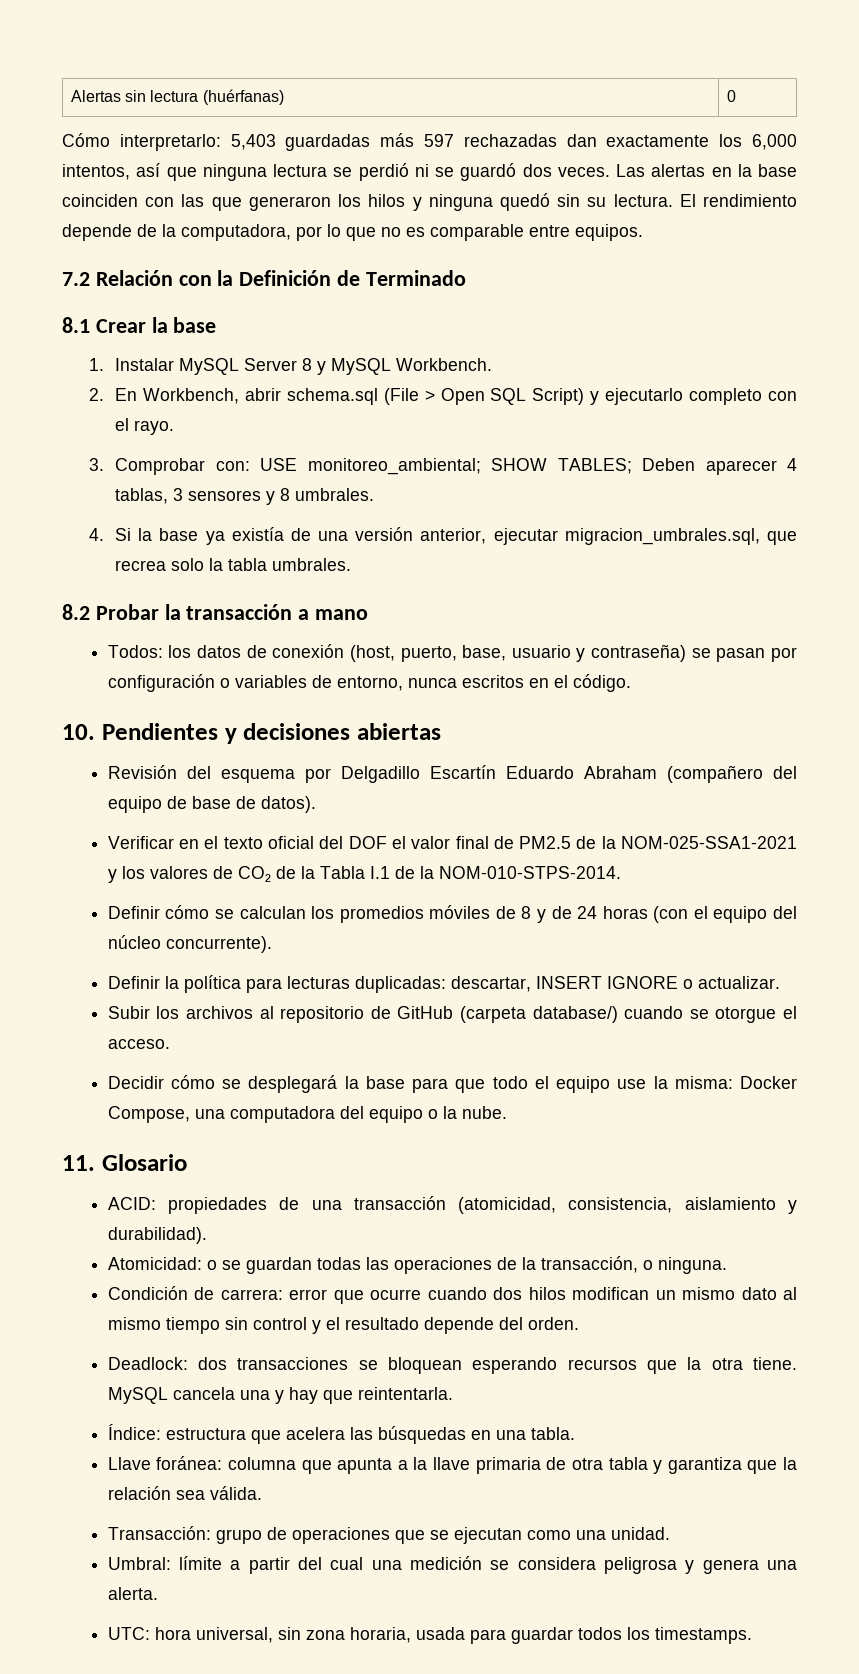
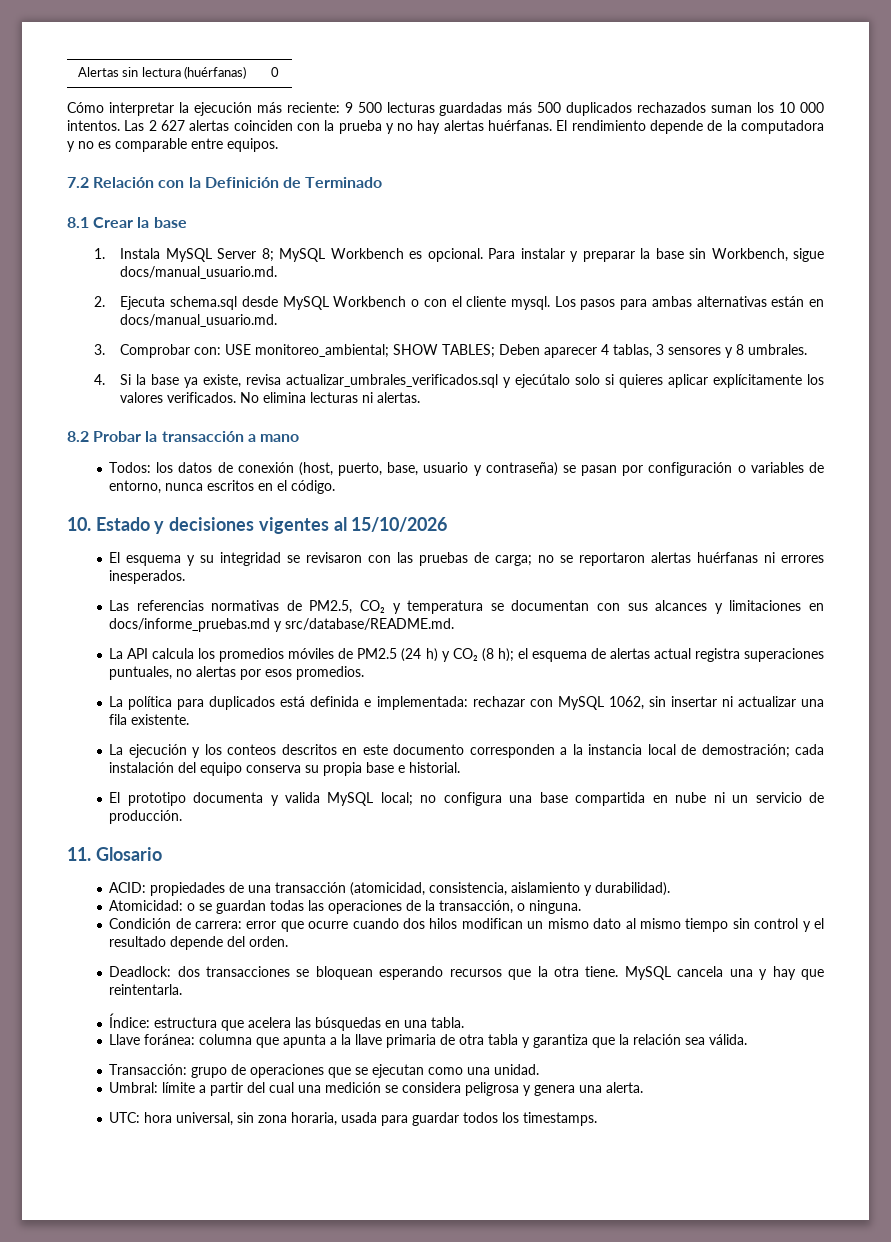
- Cómo interpretarlo: 5,403 guardadas más 597 rechazadas dan exactamente los 6,000 intentos, así que ninguna lectura se perdió ni se guardó dos veces. Las alertas en la base coinciden con las que generaron los hilos y ninguna quedó sin su lectura.
+ Cómo interpretar la ejecución más reciente: 9 500 lecturas guardadas más 500 duplicados rechazados suman los 10 000 intentos. Las 2 627 alertas coinciden con la prueba y no hay alertas huérfanas.
- El rendimiento depende de la computadora, por lo que no es comparable entre equipos.
+ El rendimiento depende de la computadora y no es comparable entre equipos.
- 1. Instalar MySQL Server 8 y MySQL Workbench.
- 2. En Workbench, abrir schema.sql (File > Open SQL Script) y ejecutarlo completo con el rayo.
+ 1. Instala MySQL Server 8; MySQL Workbench es opcional. Para instalar y preparar la base sin Workbench, sigue docs/manual_usuario.md.
+ 2. Ejecuta schema.sql desde MySQL Workbench o con el cliente mysql. Los pasos para ambas alternativas están en docs/manual_usuario.md.
- 4. Si la base ya existía de una versión anterior, ejecutar migracion_umbrales.sql, que recrea solo la tabla umbrales.
+ 4. Si la base ya existe, revisa actualizar_umbrales_verificados.sql y ejecútalo solo si quieres aplicar explícitamente los valores verificados. No elimina lecturas ni alertas.
- 10. Pendientes y decisiones abiertas
- Revisión del esquema por Delgadillo Escartín Eduardo Abraham (compañero del equipo de base de datos).
- Verificar en el texto oficial del DOF el valor final de PM2.5 de la NOM-025-SSA1-2021 y los valores de CO₂ de la Tabla I.1 de la NOM-010-STPS-2014.
- Definir cómo se calculan los promedios móviles de 8 y de 24 horas (con el equipo del núcleo concurrente).
- Definir la política para lecturas duplicadas: descartar, INSERT IGNORE o actualizar.
- Subir los archivos al repositorio de GitHub (carpeta database/) cuando se otorgue el acceso.
- Decidir cómo se desplegará la base para que todo el equipo use la misma: Docker Compose, una computadora del equipo o la nube.
+ 10. Estado y decisiones vigentes al 15/10/2026
+ El esquema y su integridad se revisaron con las pruebas de carga; no se reportaron alertas huérfanas ni errores inesperados.
+ Las referencias normativas de PM2.5, CO₂ y temperatura se documentan con sus alcances y limitaciones en docs/informe_pruebas.md y src/database/README.md.
+ La API calcula los promedios móviles de PM2.5 (24 h) y CO₂ (8 h); el esquema de alertas actual registra superaciones puntuales, no alertas por esos promedios.
+ La política para duplicados está definida e implementada: rechazar con MySQL 1062, sin insertar ni actualizar una fila existente.
+ La ejecución y los conteos descritos en este documento corresponden a la instancia local de demostración; cada instalación del equipo conserva su propia base e historial.
+ El prototipo documenta y valida MySQL local; no configura una base compartida en nube ni un servicio de producción.

